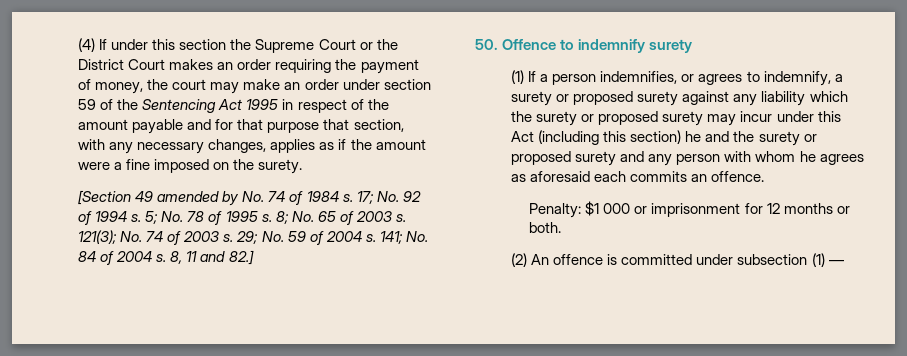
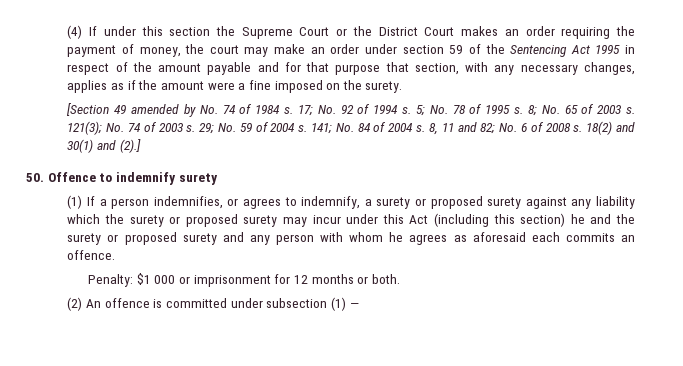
- 8, 11 and 82.]
+ 8, 11 and 82; No. 6 of 2008 s. 18(2) and 30(1) and (2).]

